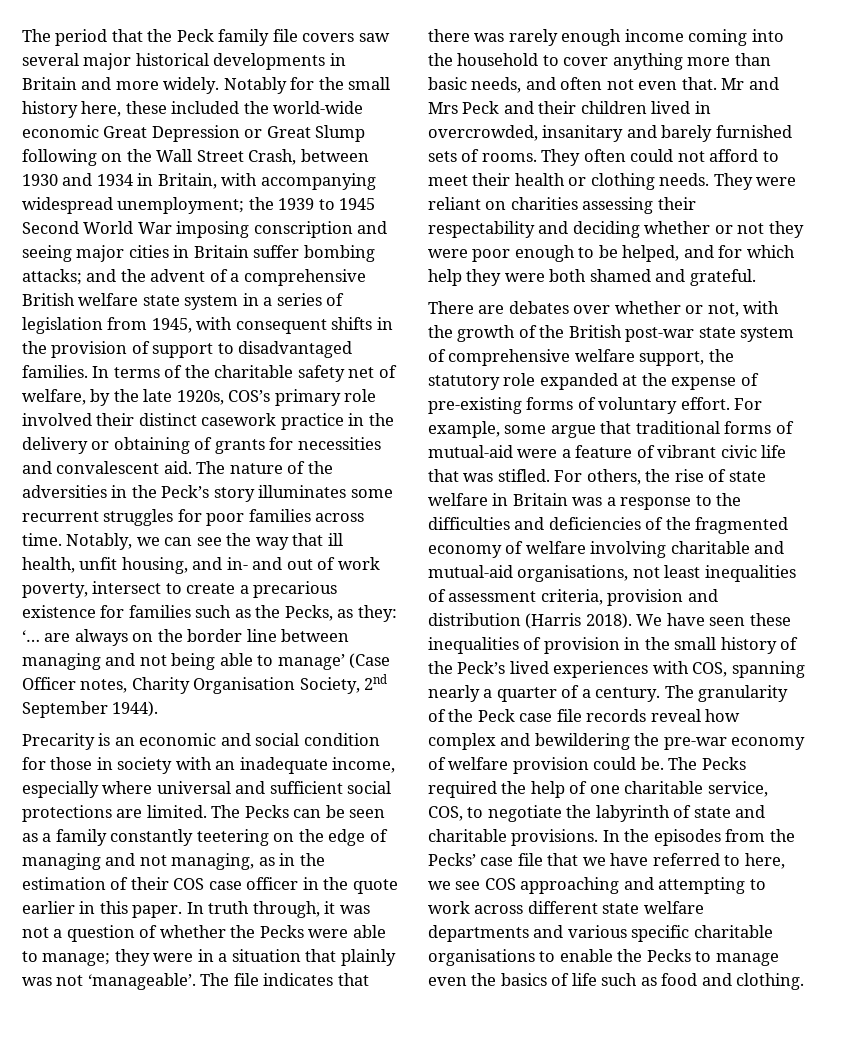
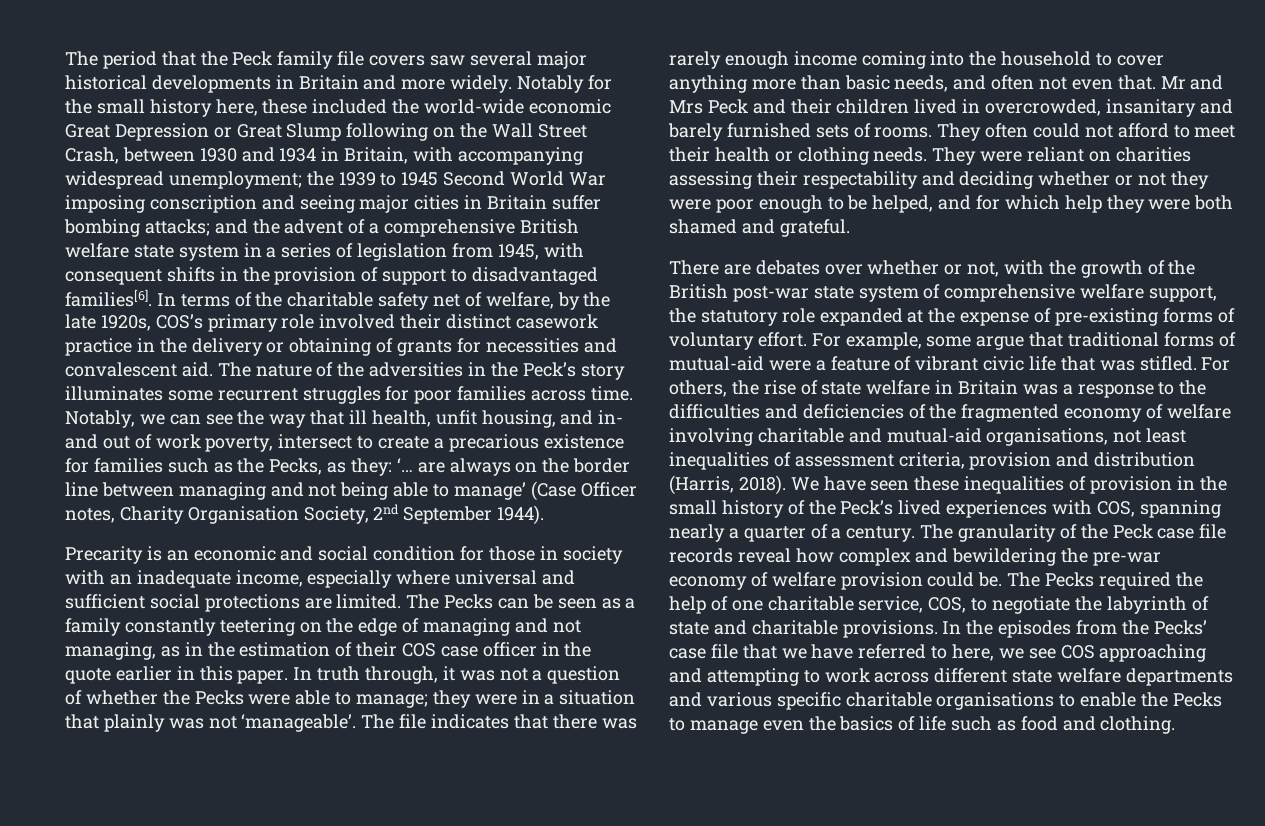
- and the advent of a comprehensive British welfare state system in a series of legislation from 1945, with consequent shifts in the provision of support to disadvantaged families.
+ and the advent of a comprehensive British welfare state system in a series of legislation from 1945, with consequent shifts in the provision of support to disadvantaged families[6].
- For others, the rise of state welfare in Britain was a response to the difficulties and deficiencies of the fragmented economy of welfare involving charitable and mutual-aid organisations, not least inequalities of assessment criteria, provision and distribution (Harris 2018).
+ For others, the rise of state welfare in Britain was a response to the difficulties and deficiencies of the fragmented economy of welfare involving charitable and mutual-aid organisations, not least inequalities of assessment criteria, provision and distribution (Harris, 2018).

